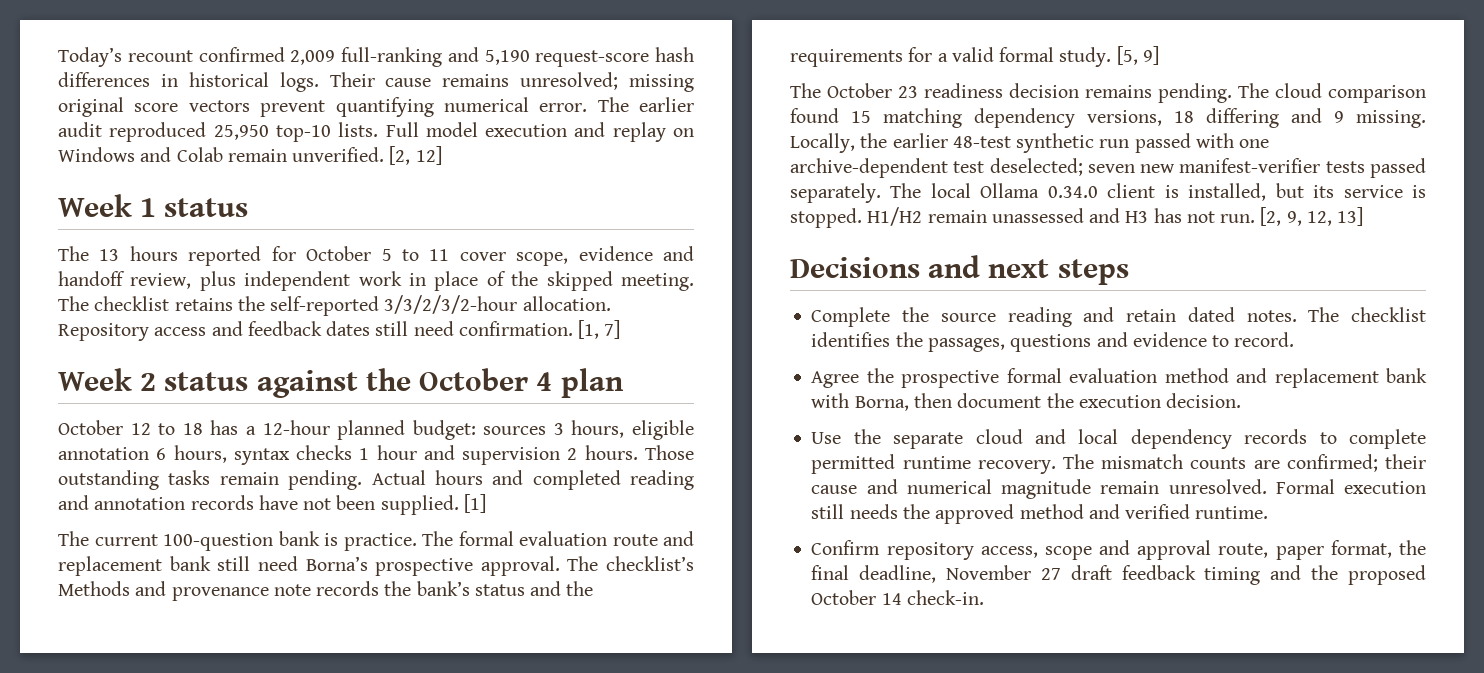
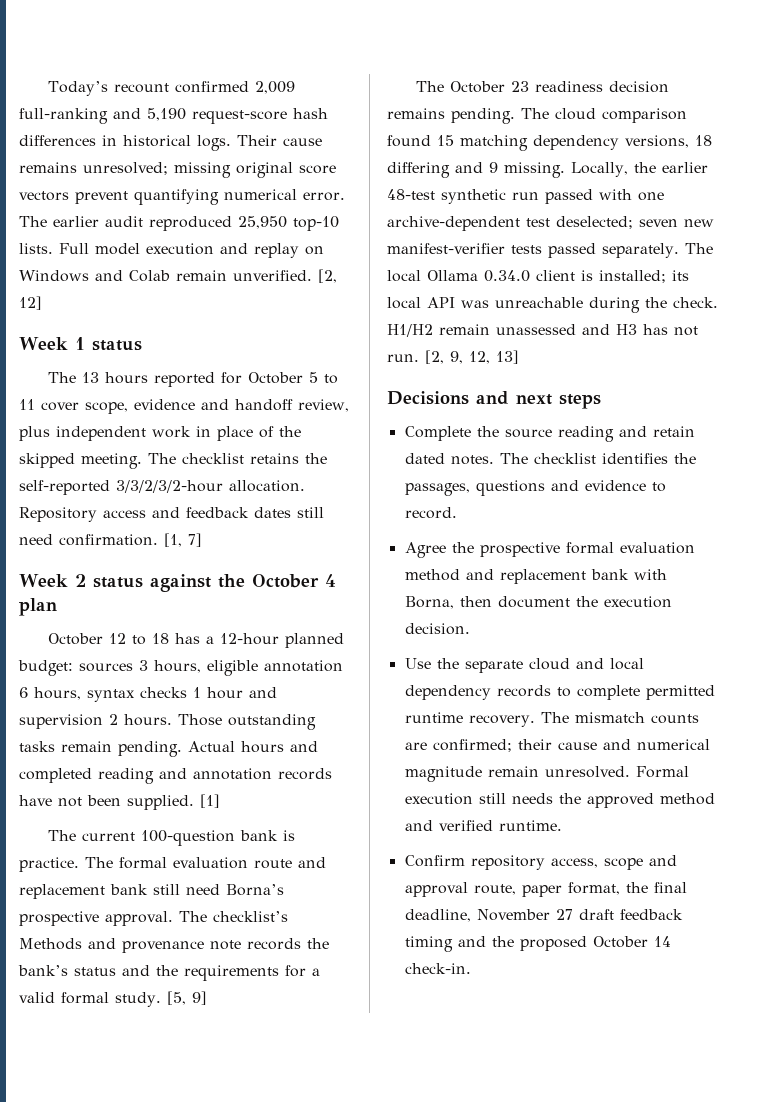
- The local Ollama 0.34.0 client is installed, but its service is stopped.
+ The local Ollama 0.34.0 client is installed; its local API was unreachable during the check.

